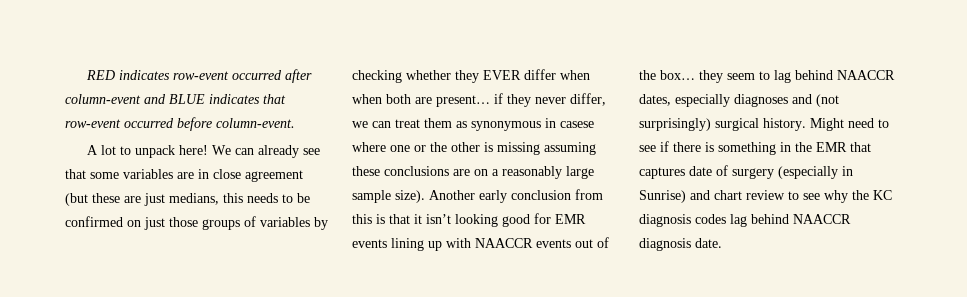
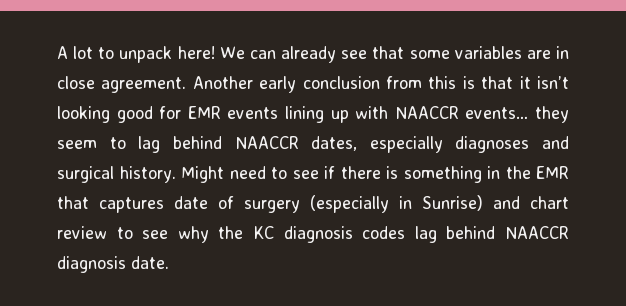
- RED indicates row-event occurred after column-event and BLUE indicates that row-event occurred before column-event.
- We can already see that some variables are in close agreement (but these are just medians, this needs to be confirmed on just those groups of variables by checking whether they EVER differ when when both are present… if they never differ, we can treat them as synonymous in casese where one or the other is missing assuming these conclusions are on a reasonably large sample size).
+ We can already see that some variables are in close agreement.
- Another early conclusion from this is that it isn’t looking good for EMR events lining up with NAACCR events out of the box… they seem to lag behind NAACCR dates, especially diagnoses and (not surprisingly) surgical history.
+ Another early conclusion from this is that it isn’t looking good for EMR events lining up with NAACCR events… they seem to lag behind NAACCR dates, especially diagnoses and surgical history.

